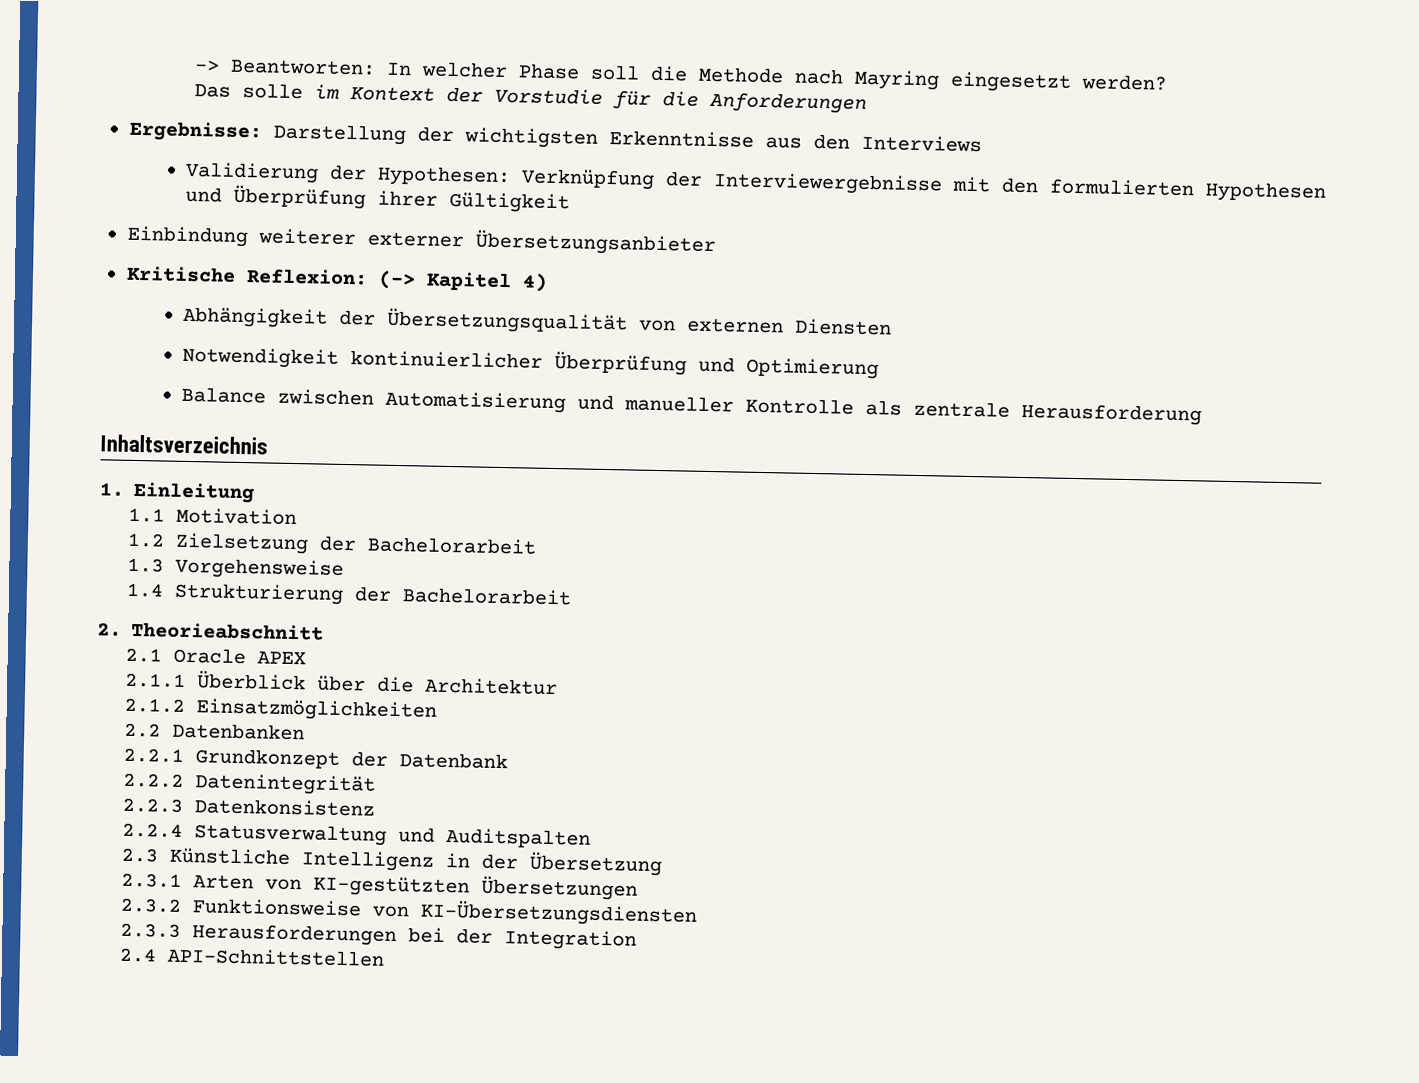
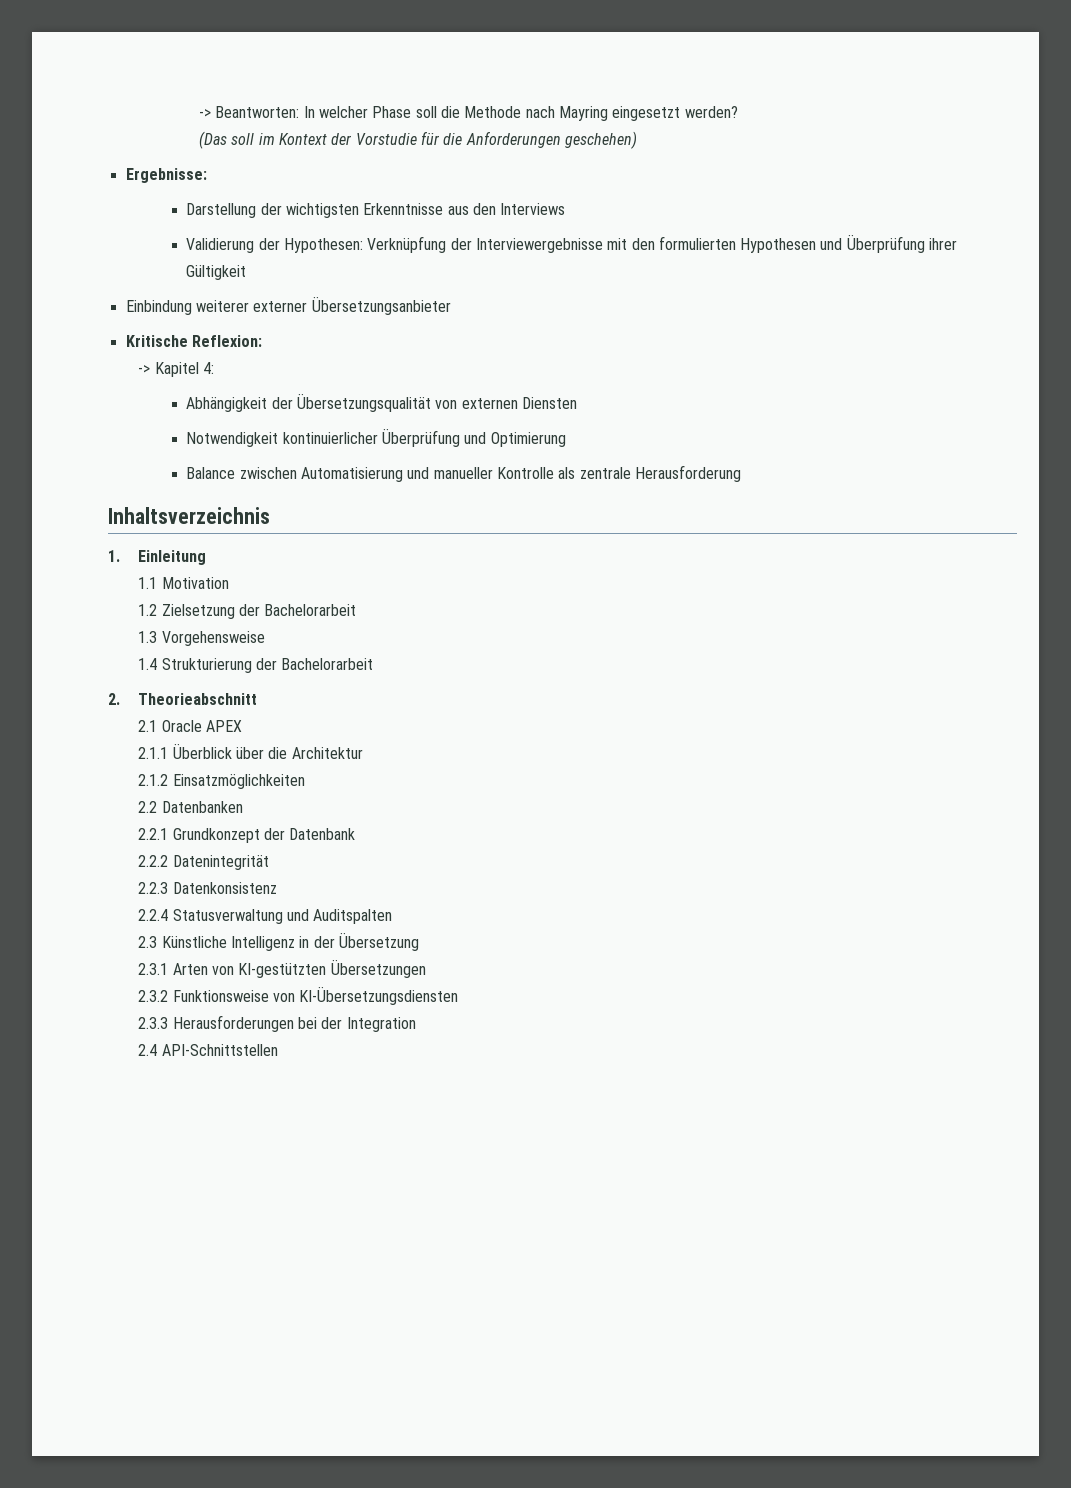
- Das solle im Kontext der Vorstudie für die Anforderungen
+ (Das soll im Kontext der Vorstudie für die Anforderungen geschehen)
- Ergebnisse: Darstellung der wichtigsten Erkenntnisse aus den Interviews
+ Ergebnisse:
+ Darstellung der wichtigsten Erkenntnisse aus den Interviews
- Kritische Reflexion: (-> Kapitel 4)
+ Kritische Reflexion:
+ -> Kapitel 4:

